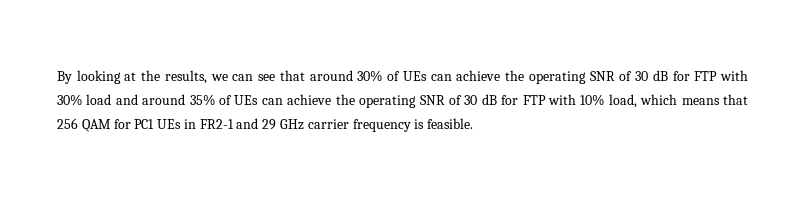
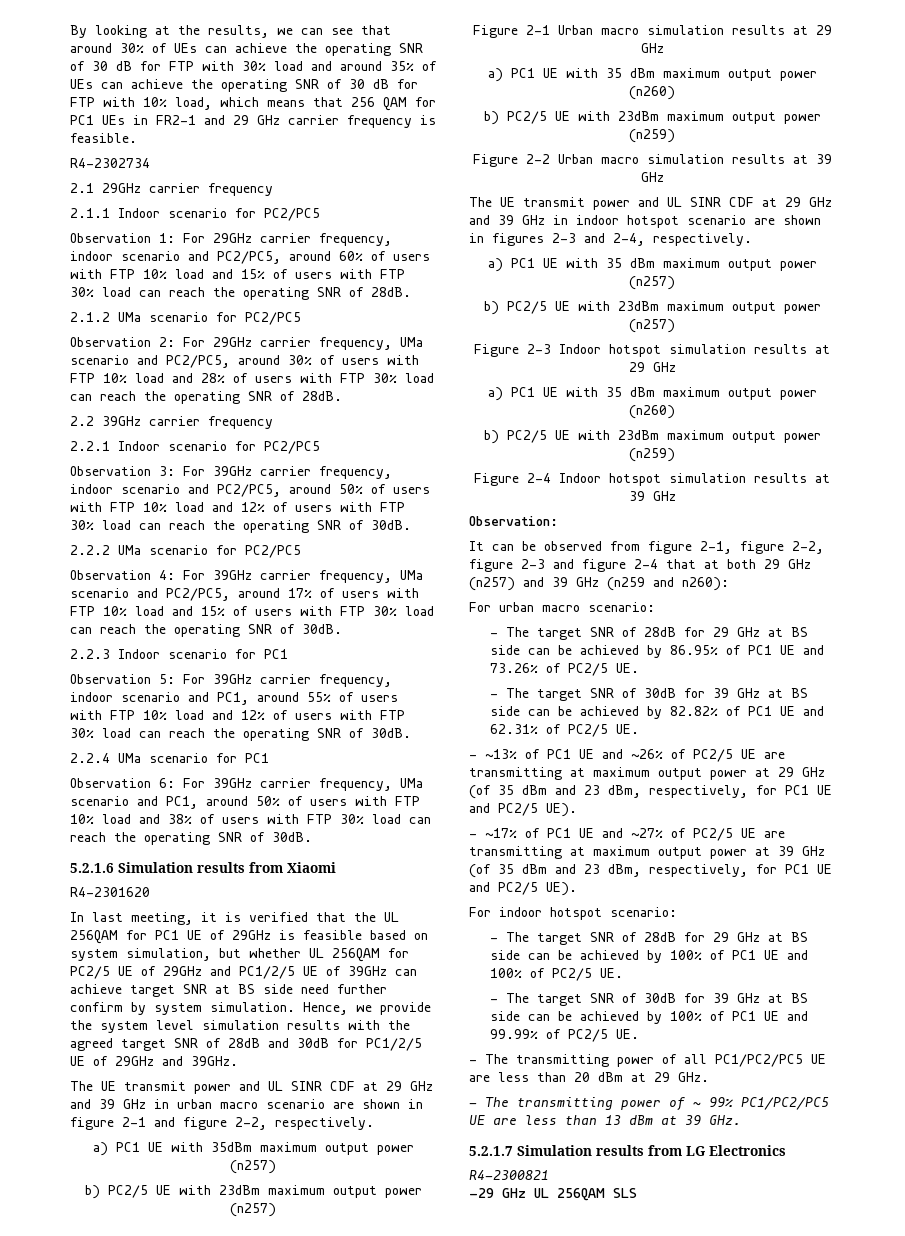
+ R4-2302734
+ 2.1 29GHz carrier frequency
+ 2.1.1 Indoor scenario for PC2/PC5
+ Observation 1: For 29GHz carrier frequency, indoor scenario and PC2/PC5, around 60% of users with FTP 10% load and 15% of users with FTP 30% load can reach the operating SNR of 28dB.
+ 2.1.2 UMa scenario for PC2/PC5
+ Observation 2: For 29GHz carrier frequency, UMa scenario and PC2/PC5, around 30% of users with FTP 10% load and 28% of users with FTP 30% load can reach the operating SNR of 28dB.
+ 2.2 39GHz carrier frequency
+ 2.2.1 Indoor scenario for PC2/PC5
+ Observation 3: For 39GHz carrier frequency, indoor scenario and PC2/PC5, around 50% of users with FTP 10% load and 12% of users with FTP 30% load can reach the operating SNR of 30dB.
+ 2.2.2 UMa scenario for PC2/PC5
+ Observation 4: For 39GHz carrier frequency, UMa scenario and PC2/PC5, around 17% of users with FTP 10% load and 15% of users with FTP 30% load can reach the operating SNR of 30dB.
+ 2.2.3 Indoor scenario for PC1
+ Observation 5: For 39GHz carrier frequency, indoor scenario and PC1, around 55% of users with FTP 10% load and 12% of users with FTP 30% load can reach the operating SNR of 30dB.
+ 2.2.4 UMa scenario for PC1
+ Observation 6: For 39GHz carrier frequency, UMa scenario and PC1, around 50% of users with FTP 10% load and 38% of users with FTP 30% load can reach the operating SNR of 30dB.
+ 5.2.1.6 Simulation results from Xiaomi
+ R4-2301620
+ In last meeting, it is verified that the UL 256QAM for PC1 UE of 29GHz is feasible based on system simulation, but whether UL 256QAM for PC2/5 UE of 29GHz and PC1/2/5 UE of 39GHz can achieve target SNR at BS side need further confirm by system simulation. Hence, we provide the system level simulation results with the agreed target SNR of 28dB and 30dB for PC1/2/5 UE of 29GHz and 39GHz.
+ The UE transmit power and UL SINR CDF at 29 GHz and 39 GHz in urban macro scenario are shown in figure 2-1 and figure 2-2, respectively.
+ a) PC1 UE with 35dBm maximum output power (n257)
+ b) PC2/5 UE with 23dBm maximum output power (n257)
+ Figure 2-1 Urban macro simulation results at 29 GHz
+ a) PC1 UE with 35 dBm maximum output power (n260)
+ b) PC2/5 UE with 23dBm maximum output power (n259)
+ Figure 2-2 Urban macro simulation results at 39 GHz
+ The UE transmit power and UL SINR CDF at 29 GHz and 39 GHz in indoor hotspot scenario are shown in figures 2-3 and 2-4, respectively.
+ a) PC1 UE with 35 dBm maximum output power (n257)
+ b) PC2/5 UE with 23dBm maximum output power (n257)
+ Figure 2-3 Indoor hotspot simulation results at 29 GHz
+ a) PC1 UE with 35 dBm maximum output power (n260)
+ b) PC2/5 UE with 23dBm maximum output power (n259)
+ Figure 2-4 Indoor hotspot simulation results at 39 GHz
+ Observation:
+ It can be observed from figure 2-1, figure 2-2, figure 2-3 and figure 2-4 that at both 29 GHz (n257) and 39 GHz (n259 and n260):
+ For urban macro scenario:
+ - The target SNR of 28dB for 29 GHz at BS side can be achieved by 86.95% of PC1 UE and 73.26% of PC2/5 UE.
+ - The target SNR of 30dB for 39 GHz at BS side can be achieved by 82.82% of PC1 UE and 62.31% of PC2/5 UE.
+ - ~13% of PC1 UE and ~26% of PC2/5 UE are transmitting at maximum output power at 29 GHz (of 35 dBm and 23 dBm, respectively, for PC1 UE and PC2/5 UE).
+ - ~17% of PC1 UE and ~27% of PC2/5 UE are transmitting at maximum output power at 39 GHz (of 35 dBm and 23 dBm, respectively, for PC1 UE and PC2/5 UE).
+ For indoor hotspot scenario:
+ - The target SNR of 28dB for 29 GHz at BS side can be achieved by 100% of PC1 UE and 100% of PC2/5 UE.
+ - The target SNR of 30dB for 39 GHz at BS side can be achieved by 100% of PC1 UE and 99.99% of PC2/5 UE.
+ - The transmitting power of all PC1/PC2/PC5 UE are less than 20 dBm at 29 GHz.
+ - The transmitting power of ~ 99% PC1/PC2/PC5 UE are less than 13 dBm at 39 GHz.
+ 5.2.1.7 Simulation results from LG Electronics
+ R4-2300821
+ -29 GHz UL 256QAM SLS

